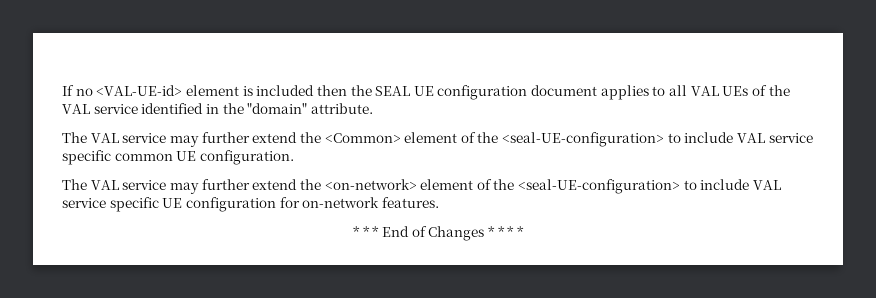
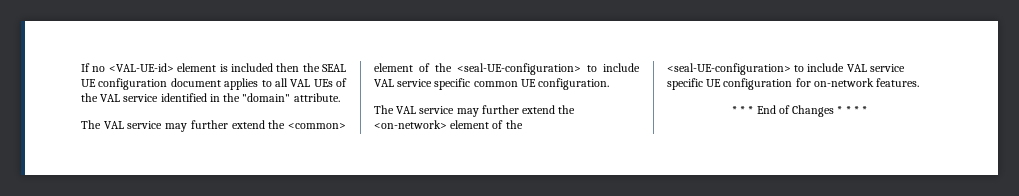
- The VAL service may further extend the <Common> element of the <seal-UE-configuration> to include VAL service specific common UE configuration.
+ The VAL service may further extend the <common> element of the <seal-UE-configuration> to include VAL service specific common UE configuration.

